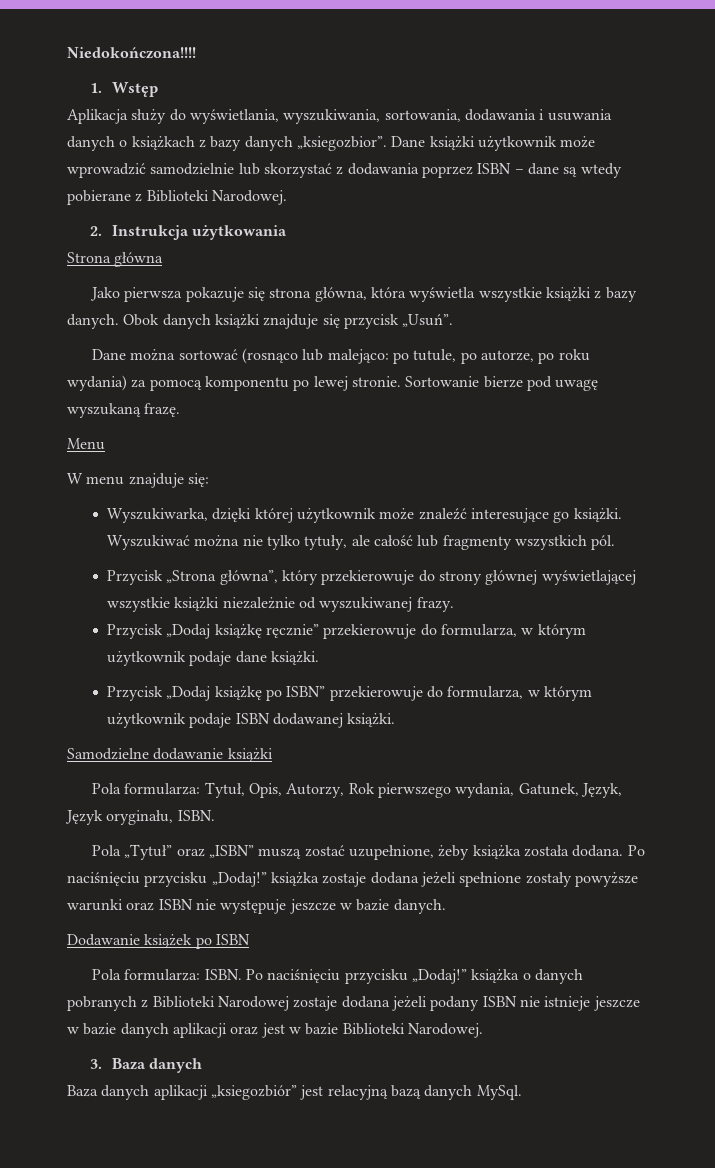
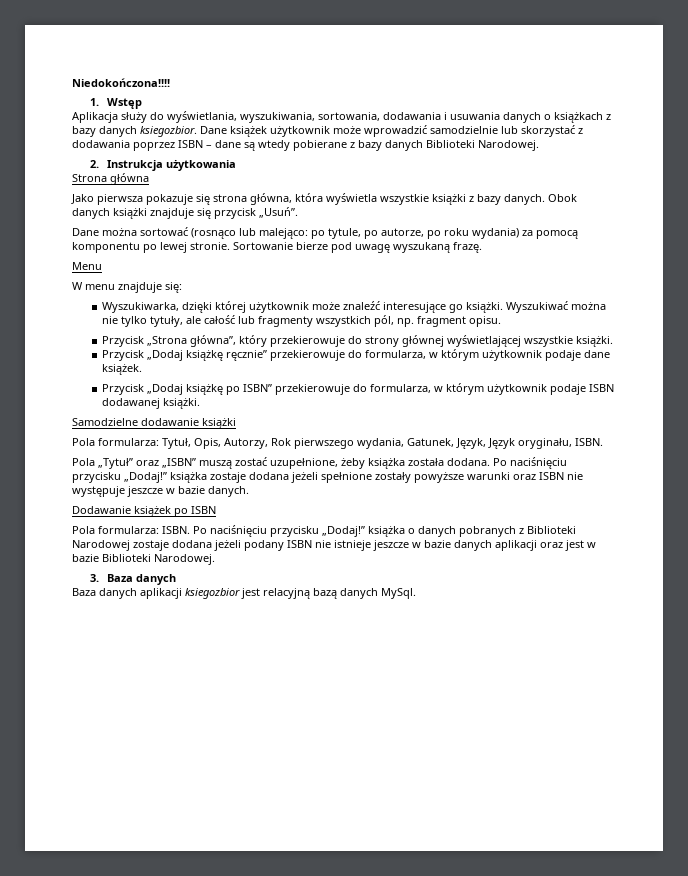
- Aplikacja służy do wyświetlania, wyszukiwania, sortowania, dodawania i usuwania danych o książkach z bazy danych „ksiegozbior”. Dane książki użytkownik może wprowadzić samodzielnie lub skorzystać z dodawania poprzez ISBN – dane są wtedy pobierane z Biblioteki Narodowej.
+ Aplikacja służy do wyświetlania, wyszukiwania, sortowania, dodawania i usuwania danych o książkach z bazy danych ksiegozbior. Dane książek użytkownik może wprowadzić samodzielnie lub skorzystać z dodawania poprzez ISBN – dane są wtedy pobierane z bazy danych Biblioteki Narodowej.
- Dane można sortować (rosnąco lub malejąco: po tutule, po autorze, po roku wydania) za pomocą komponentu po lewej stronie.
+ Dane można sortować (rosnąco lub malejąco: po tytule, po autorze, po roku wydania) za pomocą komponentu po lewej stronie.
- Wyszukiwać można nie tylko tytuły, ale całość lub fragmenty wszystkich pól.
+ Wyszukiwać można nie tylko tytuły, ale całość lub fragmenty wszystkich pól, np. fragment opisu.
- Przycisk „Strona główna”, który przekierowuje do strony głównej wyświetlającej wszystkie książki niezależnie od wyszukiwanej frazy.
+ Przycisk „Strona główna”, który przekierowuje do strony głównej wyświetlającej wszystkie książki.
- Przycisk „Dodaj książkę ręcznie” przekierowuje do formularza, w którym użytkownik podaje dane książki.
+ Przycisk „Dodaj książkę ręcznie” przekierowuje do formularza, w którym użytkownik podaje dane książek.
- Baza danych aplikacji „ksiegozbiór” jest relacyjną bazą danych MySql.
+ Baza danych aplikacji ksiegozbior jest relacyjną bazą danych MySql.

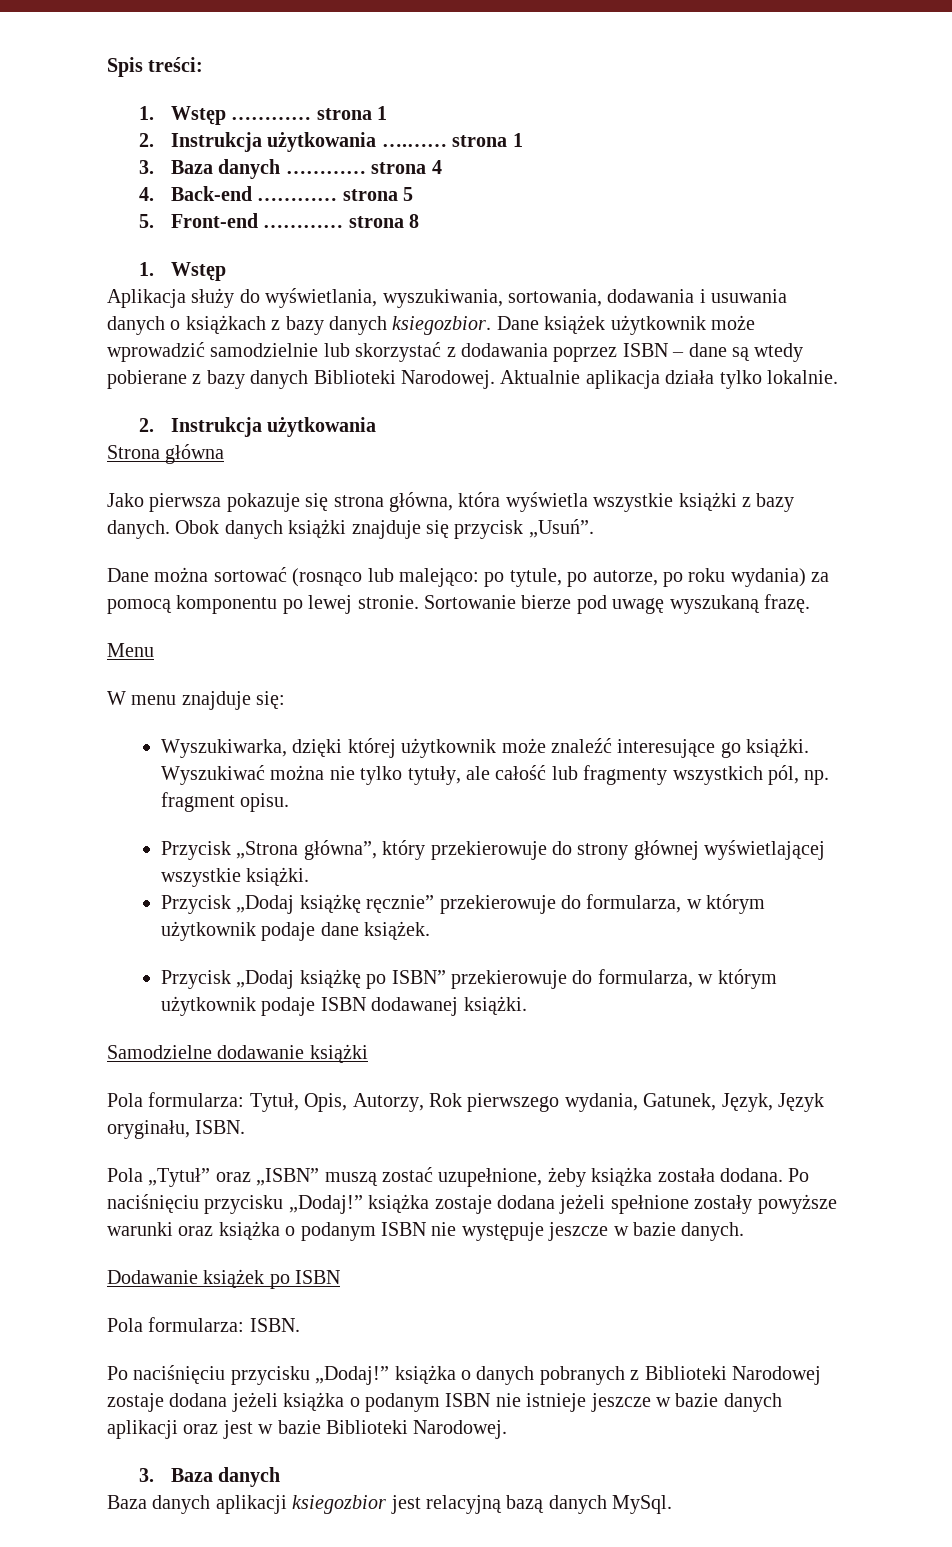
- Niedokończona!!!!
+ Spis treści:
+ 1. Wstęp ………… strona 1
+ 2. Instrukcja użytkowania ….…… strona 1
+ 3. Baza danych ………… strona 4
+ 4. Back-end ………… strona 5
+ 5. Front-end ………… strona 8
+ Aktualnie aplikacja działa tylko lokalnie.
- Po naciśnięciu przycisku „Dodaj!” książka zostaje dodana jeżeli spełnione zostały powyższe warunki oraz ISBN nie występuje jeszcze w bazie danych.
+ Po naciśnięciu przycisku „Dodaj!” książka zostaje dodana jeżeli spełnione zostały powyższe warunki oraz książka o podanym ISBN nie występuje jeszcze w bazie danych.
- Pola formularza: ISBN. Po naciśnięciu przycisku „Dodaj!” książka o danych pobranych z Biblioteki Narodowej zostaje dodana jeżeli podany ISBN nie istnieje jeszcze w bazie danych aplikacji oraz jest w bazie Biblioteki Narodowej.
+ Pola formularza: ISBN.
+ Po naciśnięciu przycisku „Dodaj!” książka o danych pobranych z Biblioteki Narodowej zostaje dodana jeżeli książka o podanym ISBN nie istnieje jeszcze w bazie danych aplikacji oraz jest w bazie Biblioteki Narodowej.

